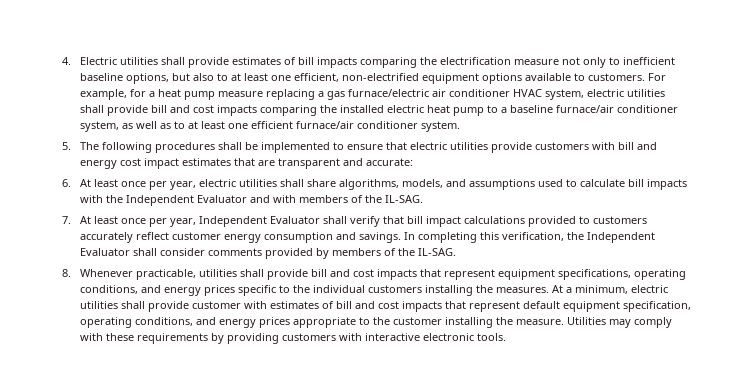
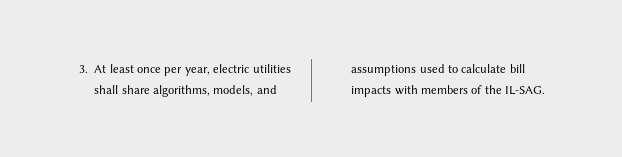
- 4. Electric utilities shall provide estimates of bill impacts comparing the electrification measure not only to inefficient baseline options, but also to at least one efficient, non-electrified equipment options available to customers. For example, for a heat pump measure replacing a gas furnace/electric air conditioner HVAC system, electric utilities shall provide bill and cost impacts comparing the installed electric heat pump to a baseline furnace/air conditioner system, as well as to at least one efficient furnace/air conditioner system.
- 5. The following procedures shall be implemented to ensure that electric utilities provide customers with bill and energy cost impact estimates that are transparent and accurate:
- 6. At least once per year, electric utilities shall share algorithms, models, and assumptions used to calculate bill impacts with the Independent Evaluator and with members of the IL-SAG.
- 7. At least once per year, Independent Evaluator shall verify that bill impact calculations provided to customers accurately reflect customer energy consumption and savings. In completing this verification, the Independent Evaluator shall consider comments provided by members of the IL-SAG.
- 8. Whenever practicable, utilities shall provide bill and cost impacts that represent equipment specifications, operating conditions, and energy prices specific to the individual customers installing the measures. At a minimum, electric utilities shall provide customer with estimates of bill and cost impacts that represent default equipment specification, operating conditions, and energy prices appropriate to the customer installing the measure. Utilities may comply with these requirements by providing customers with interactive electronic tools.
+ 3. At least once per year, electric utilities shall share algorithms, models, and assumptions used to calculate bill impacts with members of the IL-SAG.

